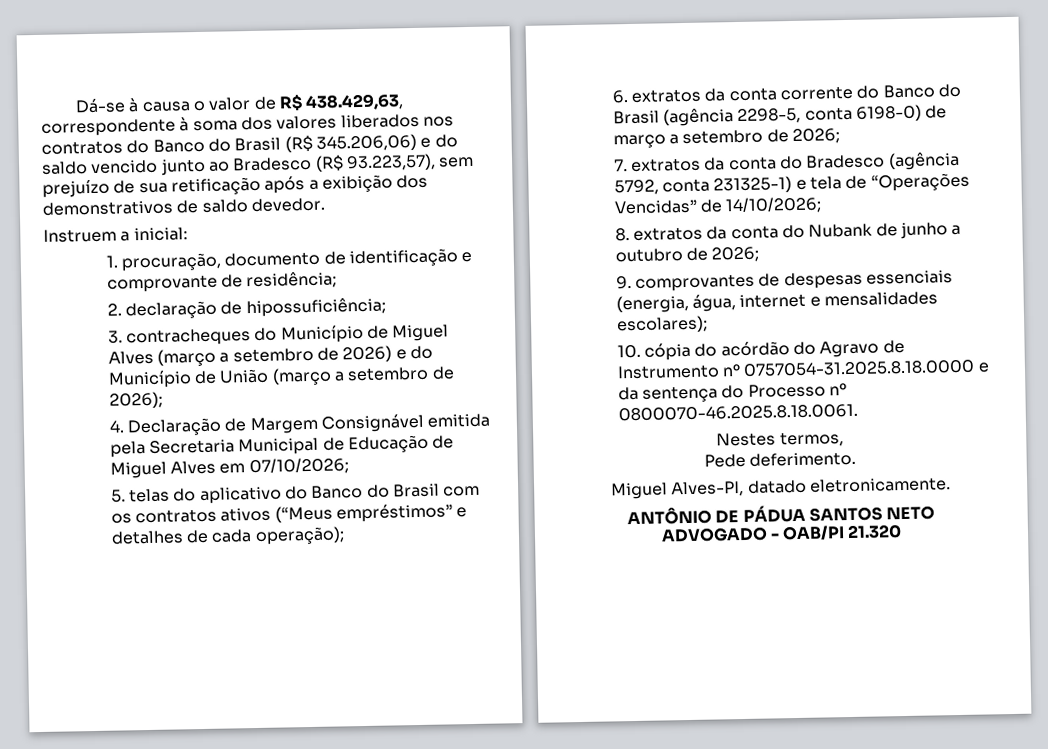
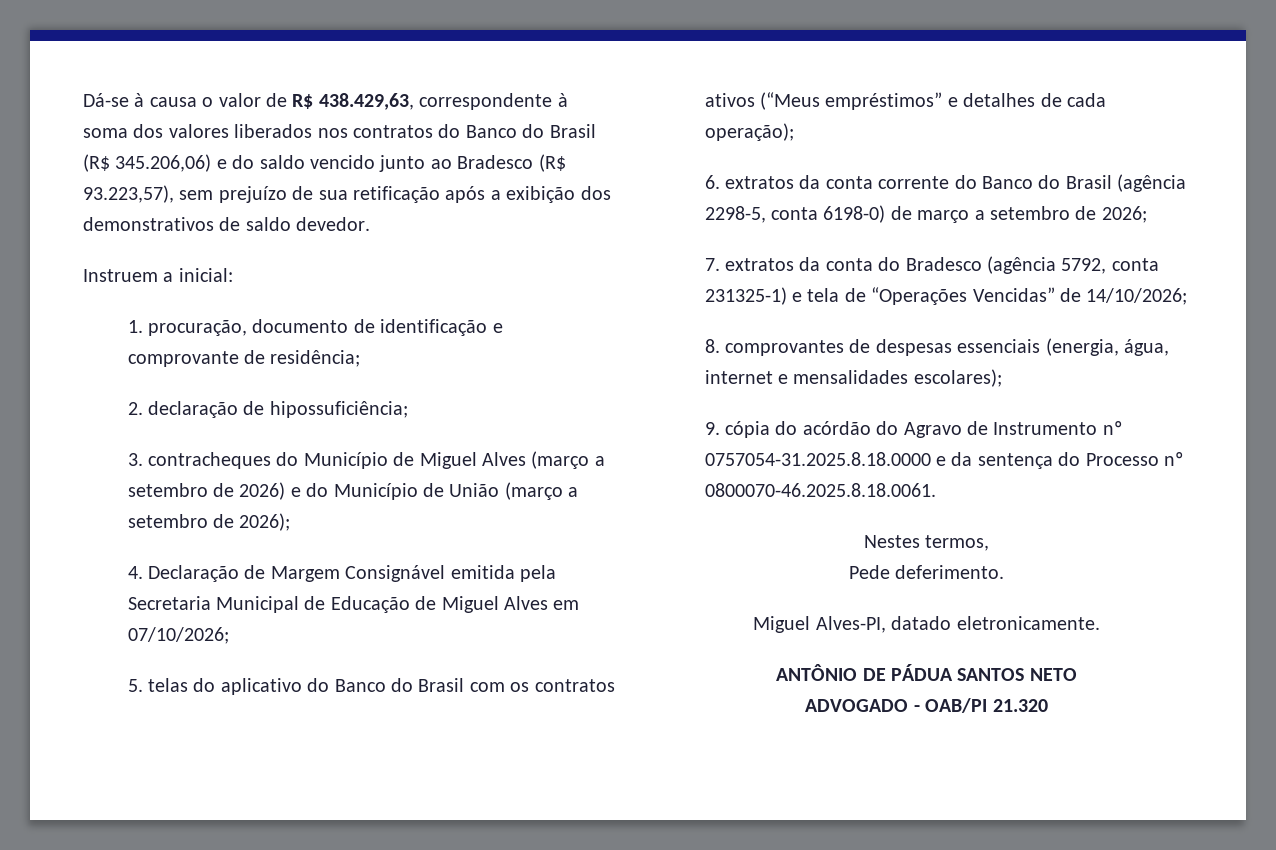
- 8. extratos da conta do Nubank de junho a outubro de 2026;
- 9. comprovantes de despesas essenciais (energia, água, internet e mensalidades escolares);
+ 8. comprovantes de despesas essenciais (energia, água, internet e mensalidades escolares);
- 10. cópia do acórdão do Agravo de Instrumento nº 0757054-31.2025.8.18.0000 e da sentença do Processo nº 0800070-46.2025.8.18.0061.
+ 9. cópia do acórdão do Agravo de Instrumento nº 0757054-31.2025.8.18.0000 e da sentença do Processo nº 0800070-46.2025.8.18.0061.

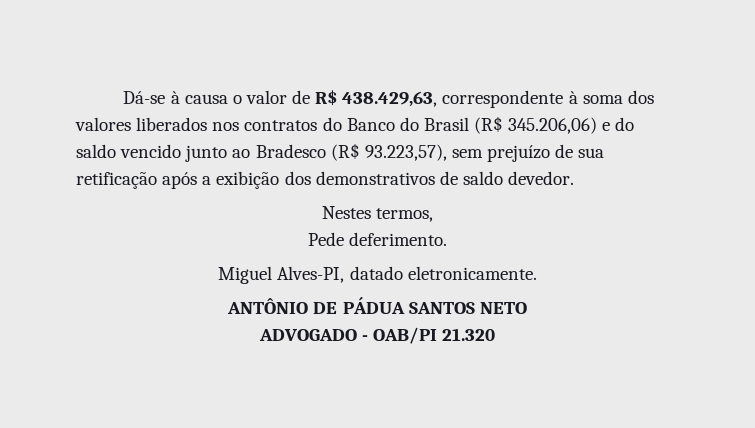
- Instruem a inicial:
- 1. procuração, documento de identificação e comprovante de residência;
- 2. declaração de hipossuficiência;
- 3. contracheques do Município de Miguel Alves (março a setembro de 2026) e do Município de União (março a setembro de 2026);
- 4. Declaração de Margem Consignável emitida pela Secretaria Municipal de Educação de Miguel Alves em 07/10/2026;
- 5. telas do aplicativo do Banco do Brasil com os contratos ativos (“Meus empréstimos” e detalhes de cada operação);
- 6. extratos da conta corrente do Banco do Brasil (agência 2298-5, conta 6198-0) de março a setembro de 2026;
- 7. extratos da conta do Bradesco (agência 5792, conta 231325-1) e tela de “Operações Vencidas” de 14/10/2026;
- 8. comprovantes de despesas essenciais (energia, água, internet e mensalidades escolares);
- 9. cópia do acórdão do Agravo de Instrumento nº 0757054-31.2025.8.18.0000 e da sentença do Processo nº 0800070-46.2025.8.18.0061.

